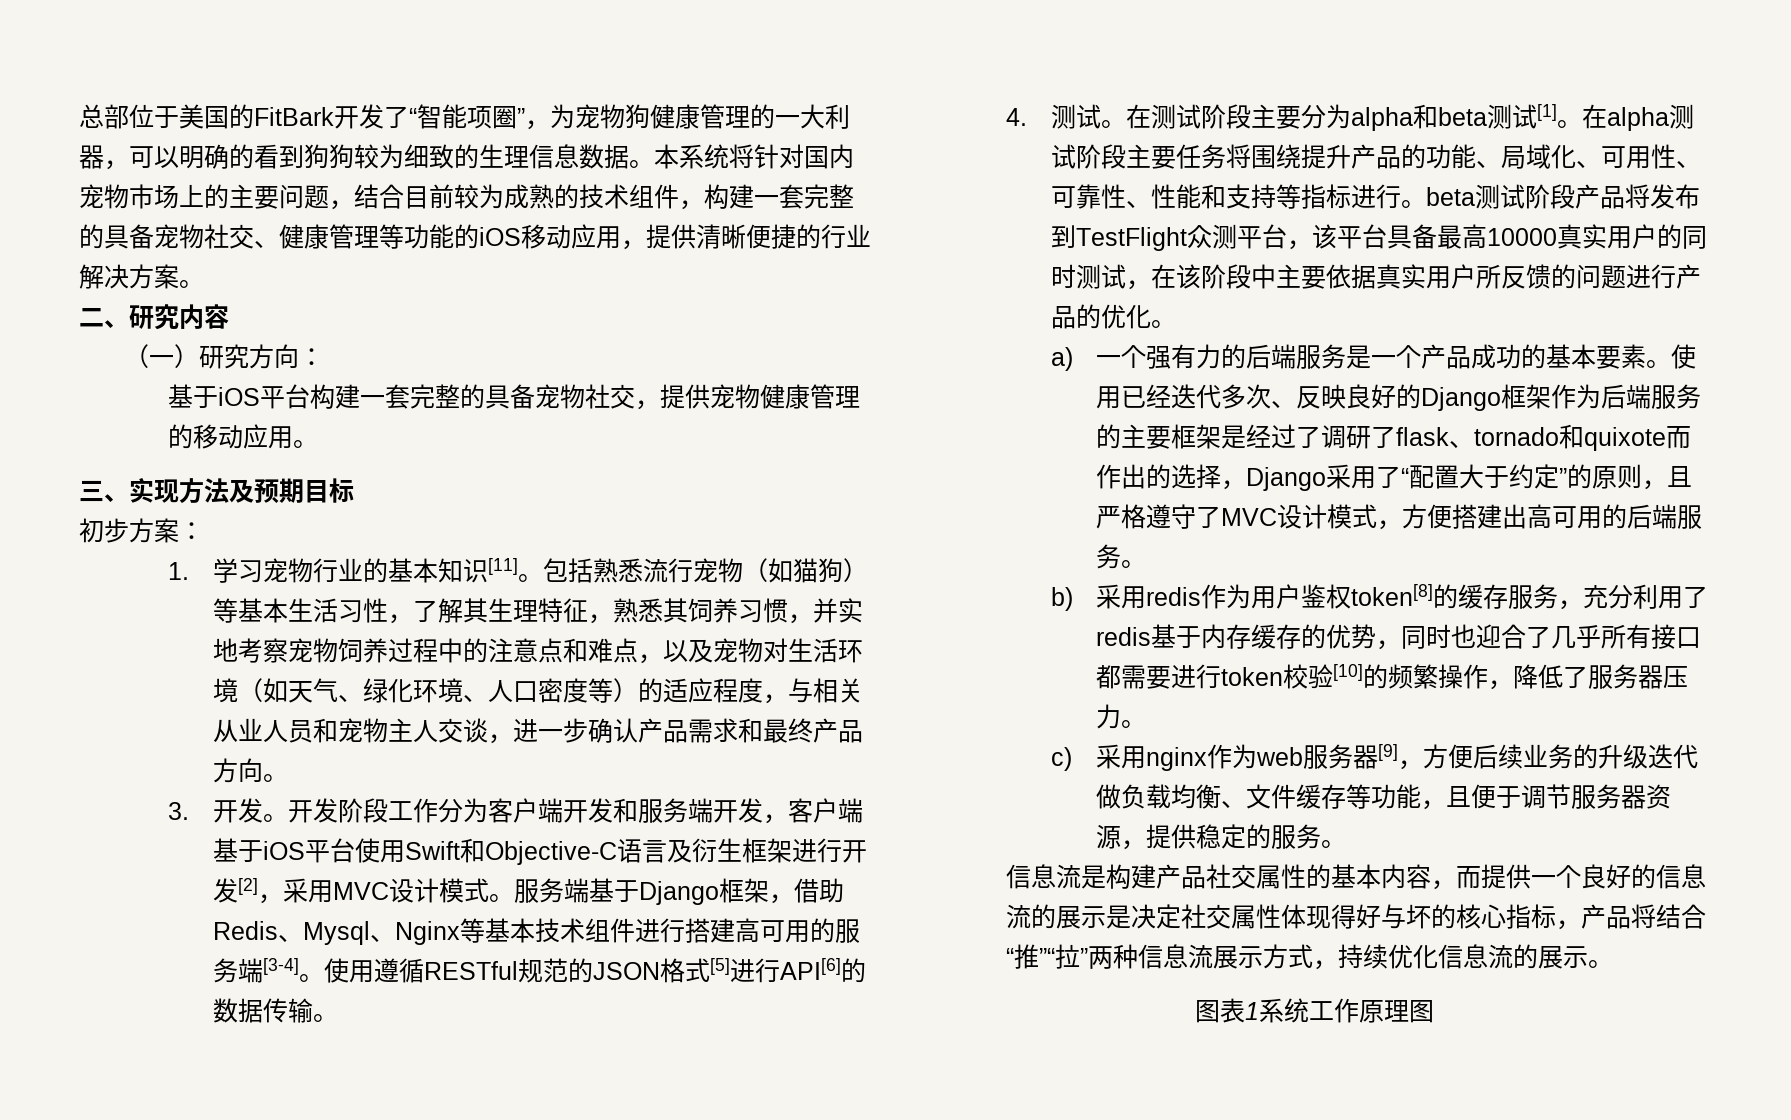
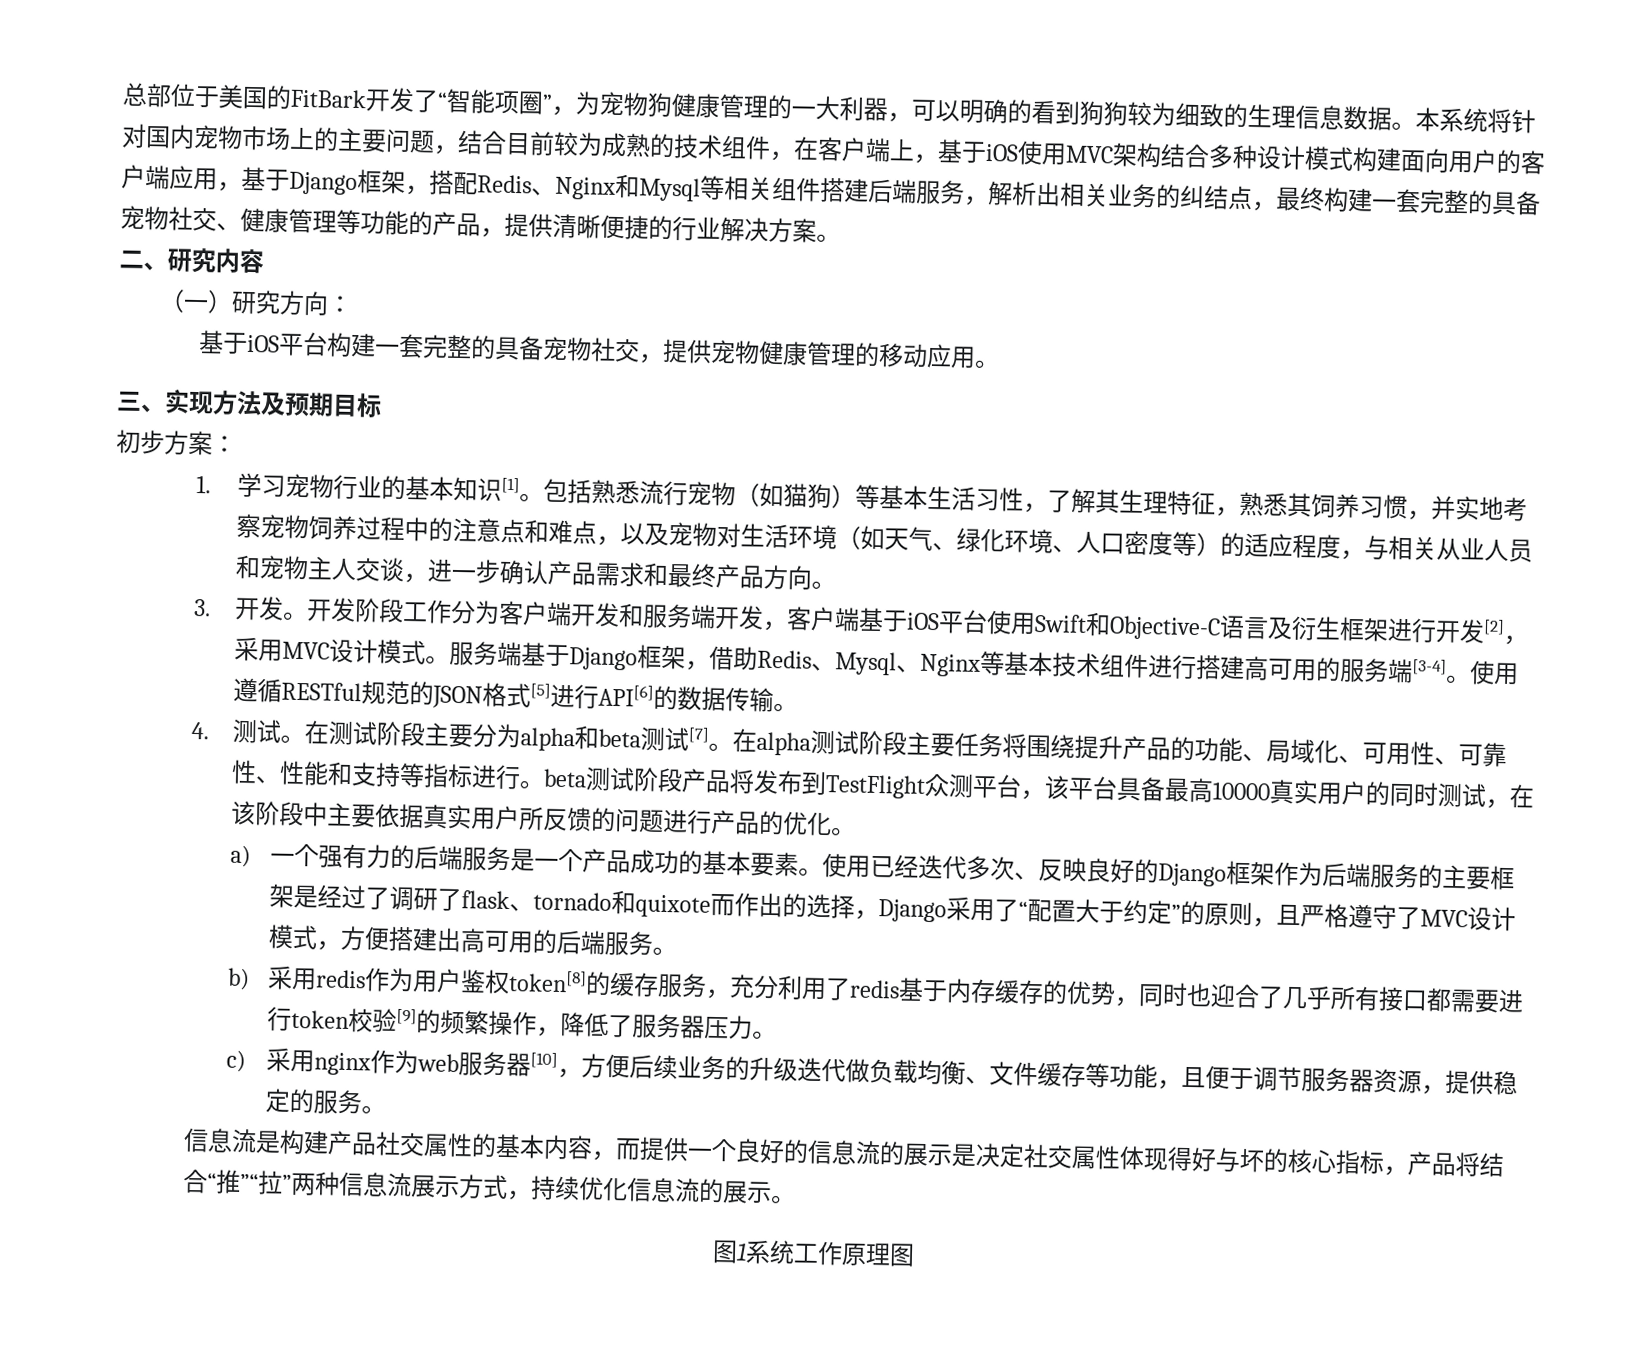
- 本系统将针对国内宠物市场上的主要问题，结合目前较为成熟的技术组件，构建一套完整的具备宠物社交、健康管理等功能的iOS移动应用，提供清晰便捷的行业解决方案。
+ 本系统将针对国内宠物市场上的主要问题，结合目前较为成熟的技术组件，在客户端上，基于iOS使用MVC架构结合多种设计模式构建面向用户的客户端应用，基于Django框架，搭配Redis、Nginx和Mysql等相关组件搭建后端服务，解析出相关业务的纠结点，最终构建一套完整的具备宠物社交、健康管理等功能的产品，提供清晰便捷的行业解决方案。
- 1.学习宠物行业的基本知识[11]。
+ 1.学习宠物行业的基本知识[1]。
- 在测试阶段主要分为alpha和beta测试[1]。
+ 在测试阶段主要分为alpha和beta测试[7]。
- b)采用redis作为用户鉴权token[8]的缓存服务，充分利用了redis基于内存缓存的优势，同时也迎合了几乎所有接口都需要进行token校验[10]的频繁操作，降低了服务器压力。
+ b)采用redis作为用户鉴权token[8]的缓存服务，充分利用了redis基于内存缓存的优势，同时也迎合了几乎所有接口都需要进行token校验[9]的频繁操作，降低了服务器压力。
- c)采用nginx作为web服务器[9]，方便后续业务的升级迭代做负载均衡、文件缓存等功能，且便于调节服务器资源，提供稳定的服务。
+ c)采用nginx作为web服务器[10]，方便后续业务的升级迭代做负载均衡、文件缓存等功能，且便于调节服务器资源，提供稳定的服务。
- 图表1系统工作原理图
+ 图1系统工作原理图

